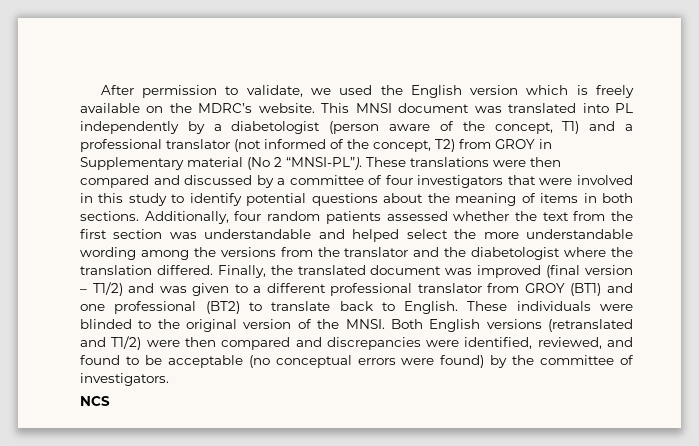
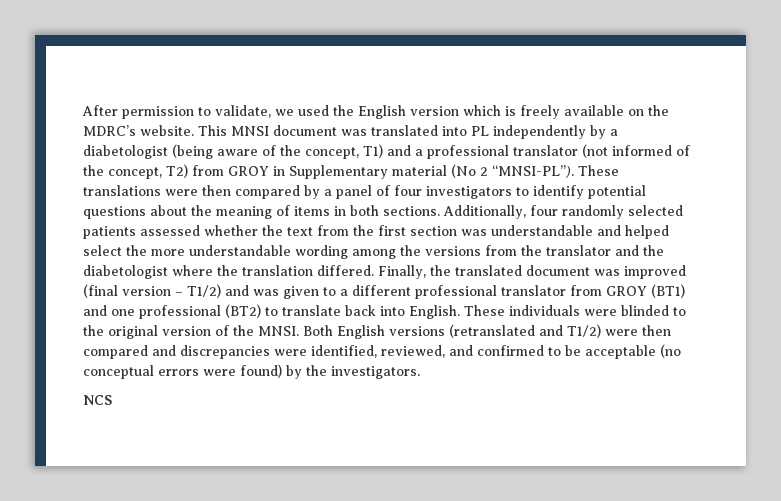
- This MNSI document was translated into PL independently by a diabetologist (person aware of the concept, T1) and a professional translator (not informed of the concept, T2) from GROY in Supplementary material (No 2 “MNSI-PL”).
+ This MNSI document was translated into PL independently by a diabetologist (being aware of the concept, T1) and a professional translator (not informed of the concept, T2) from GROY in Supplementary material (No 2 “MNSI-PL”).
- These translations were then compared and discussed by a committee of four investigators that were involved in this study to identify potential questions about the meaning of items in both sections.
+ These translations were then compared by a panel of four investigators to identify potential questions about the meaning of items in both sections.
- Additionally, four random patients assessed whether the text from the first section was understandable and helped select the more understandable wording among the versions from the translator and the diabetologist where the translation differed.
+ Additionally, four randomly selected patients assessed whether the text from the first section was understandable and helped select the more understandable wording among the versions from the translator and the diabetologist where the translation differed.
- Finally, the translated document was improved (final version – T1/2) and was given to a different professional translator from GROY (BT1) and one professional (BT2) to translate back to English.
+ Finally, the translated document was improved (final version – T1/2) and was given to a different professional translator from GROY (BT1) and one professional (BT2) to translate back into English.
- Both English versions (retranslated and T1/2) were then compared and discrepancies were identified, reviewed, and found to be acceptable (no conceptual errors were found) by the committee of investigators.
+ Both English versions (retranslated and T1/2) were then compared and discrepancies were identified, reviewed, and confirmed to be acceptable (no conceptual errors were found) by the investigators.

